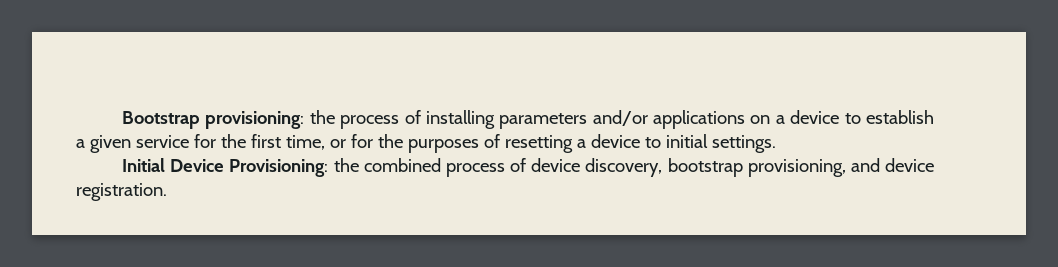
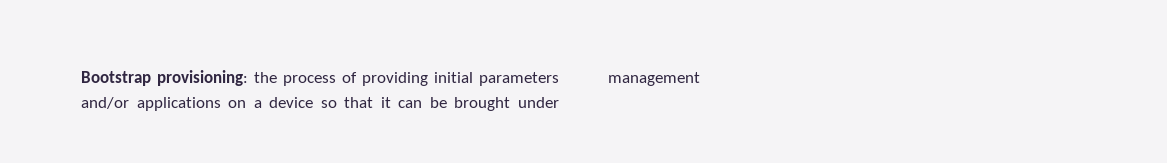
- Bootstrap provisioning: the process of installing parameters and/or applications on a device to establish a given service for the first time, or for the purposes of resetting a device to initial settings.
- Initial Device Provisioning: the combined process of device discovery, bootstrap provisioning, and device registration.
+ Bootstrap provisioning: the process of providing initial parameters and/or applications on a device so that it can be brought under management

